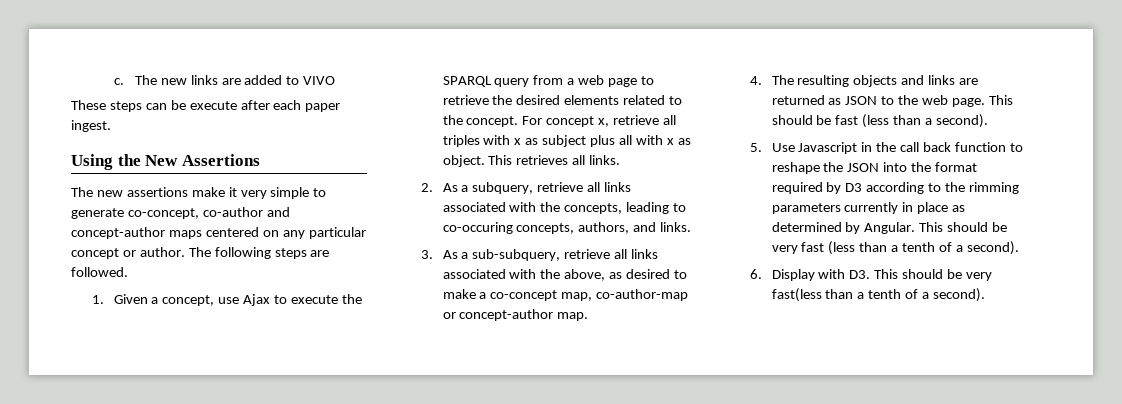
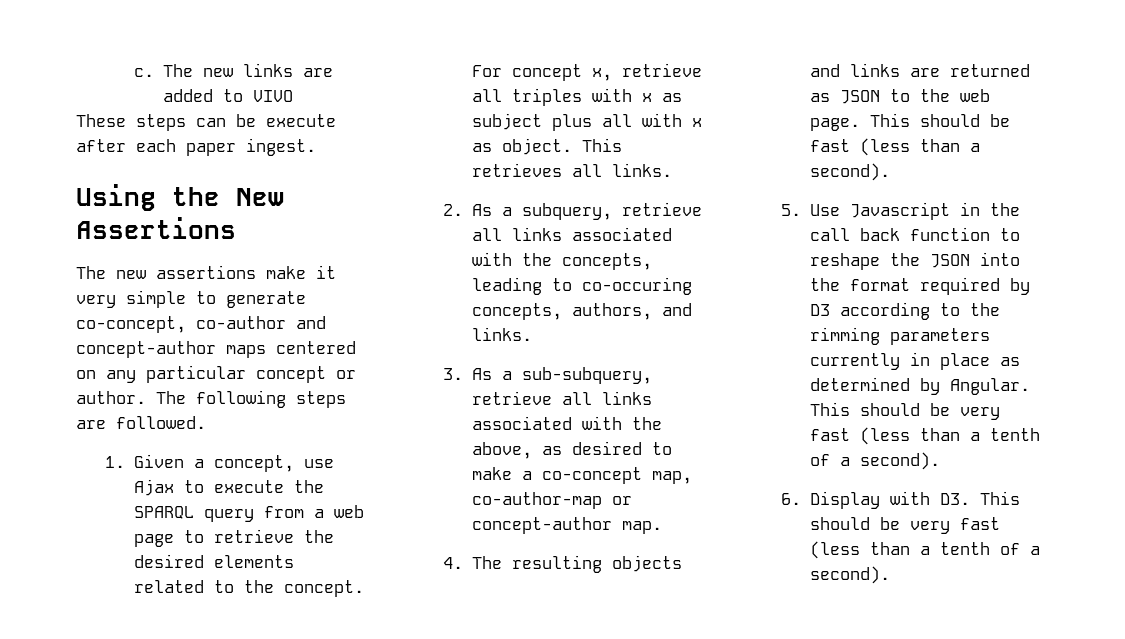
- 6. Display with D3. This should be very fast(less than a tenth of a second).
+ 6. Display with D3. This should be very fast (less than a tenth of a second).

